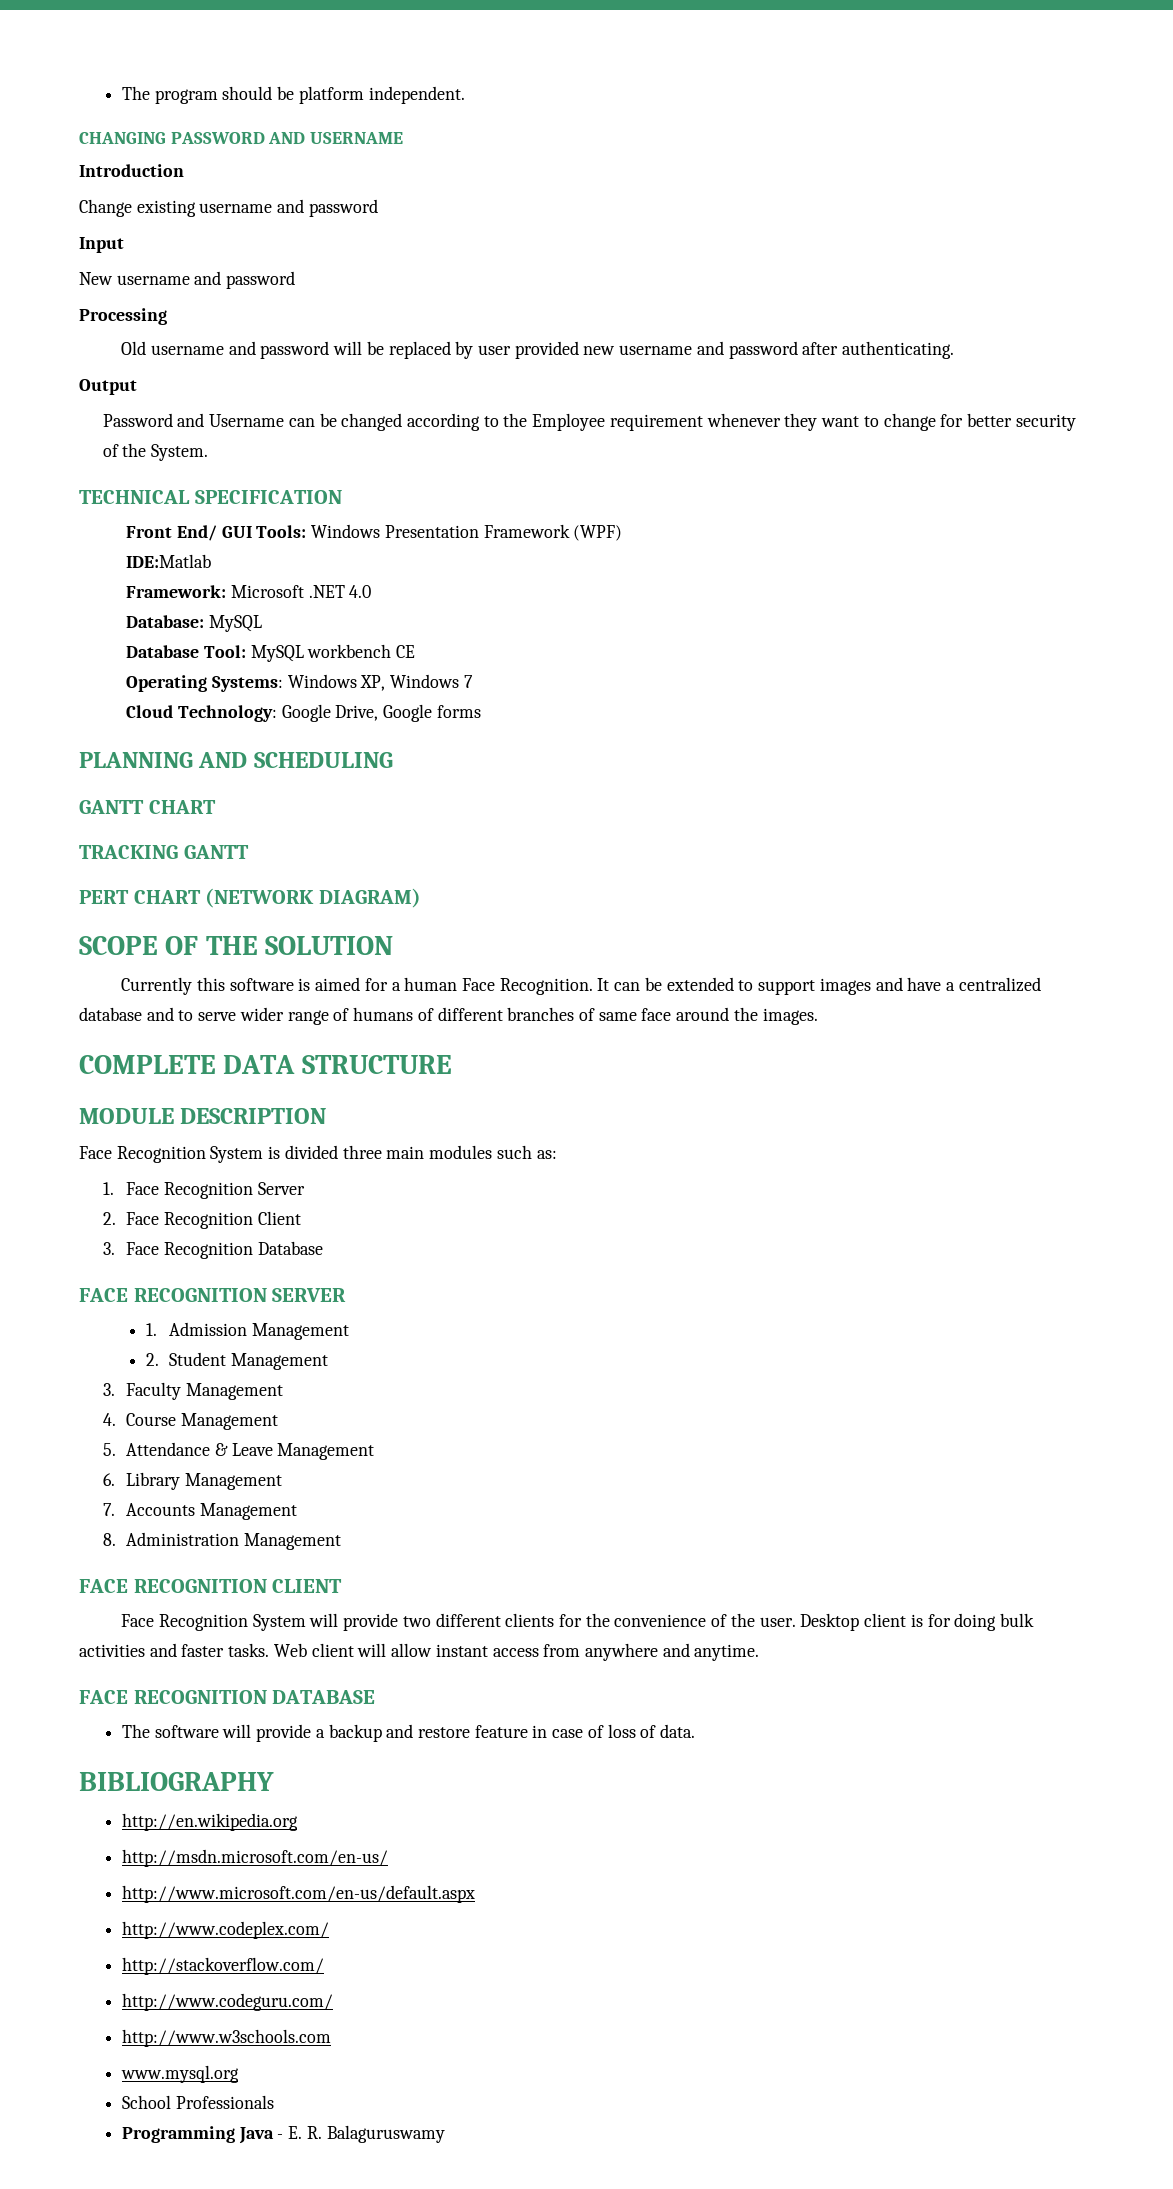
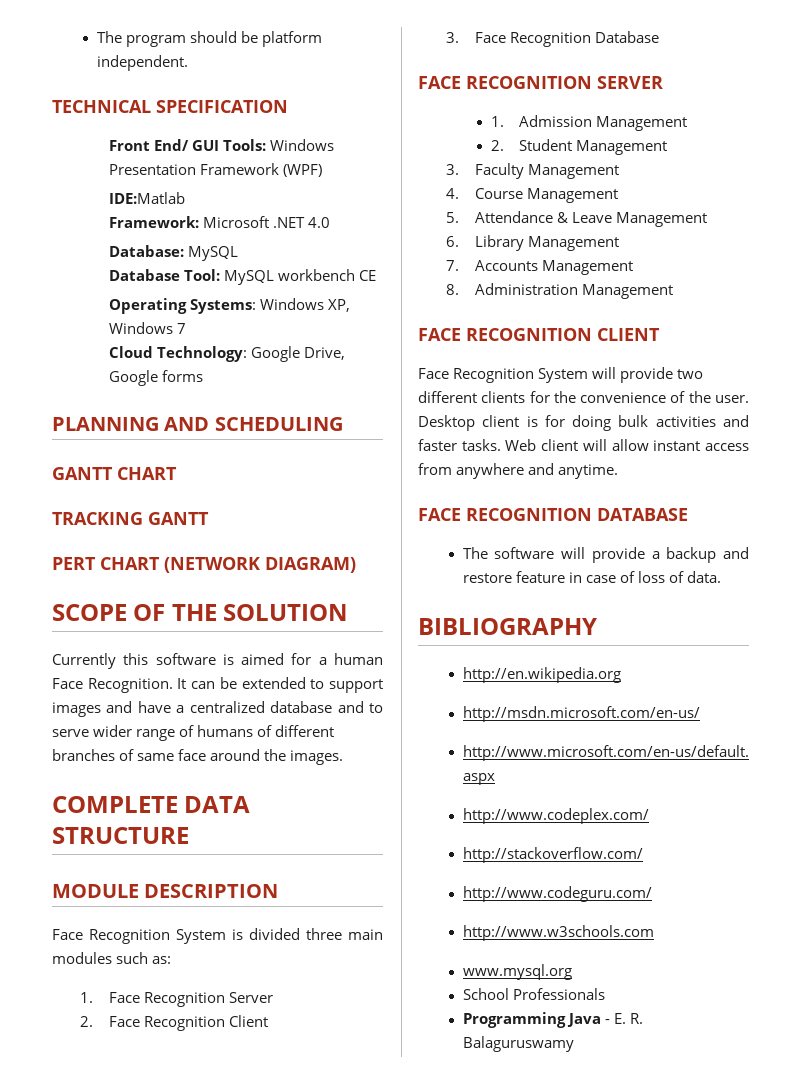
- CHANGING PASSWORD AND USERNAME
- Introduction
- Change existing username and password
- Input
- New username and password
- Processing
- Old username and password will be replaced by user provided new username and password after authenticating.
- Output
- Password and Username can be changed according to the Employee requirement whenever they want to change for better security of the System.

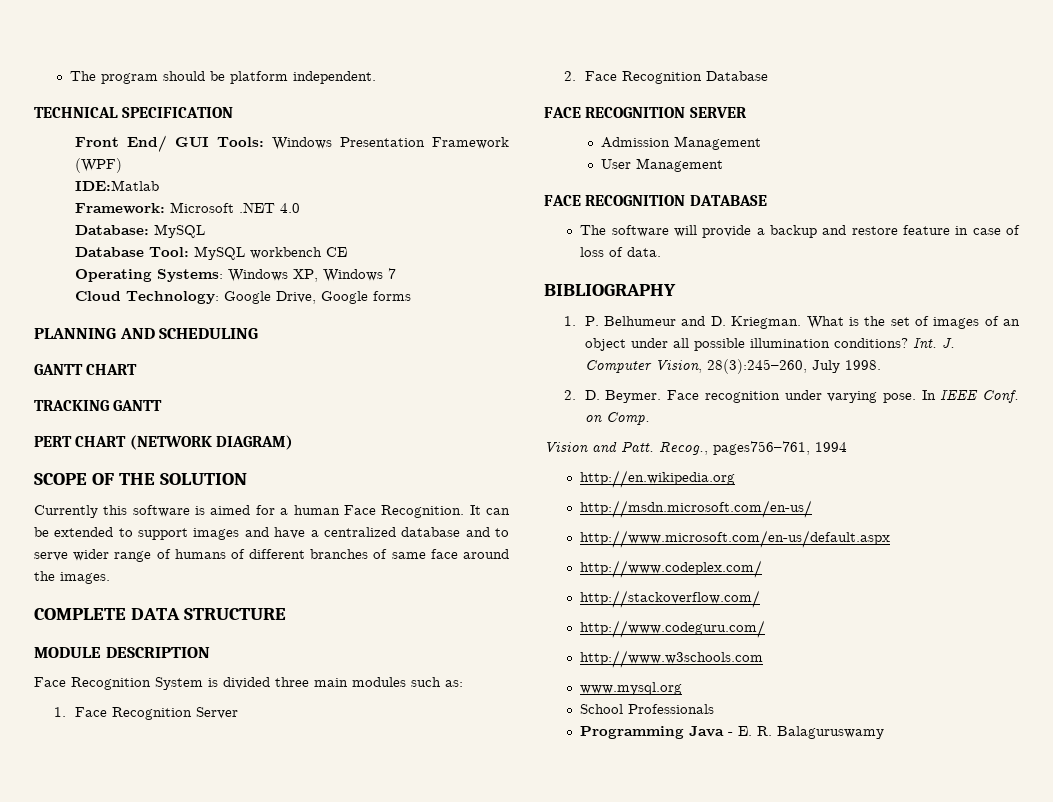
- 2. Face Recognition Client
- 3. Face Recognition Database
+ 2. Face Recognition Database
- 1. Admission Management
+ Admission Management
- 2. Student Management
- 3. Faculty Management
- 4. Course Management
- 5. Attendance & Leave Management
- 6. Library Management
- 7. Accounts Management
- 8. Administration Management
- FACE RECOGNITION CLIENT
- Face Recognition System will provide two different clients for the convenience of the user. Desktop client is for doing bulk activities and faster tasks. Web client will allow instant access from anywhere and anytime.
+ User Management
+ 1. P. Belhumeur and D. Kriegman. What is the set of images of an object under all possible illumination conditions? Int. J. Computer Vision, 28(3):245–260, July 1998.
+ 2. D. Beymer. Face recognition under varying pose. In IEEE Conf. on Comp.
+ Vision and Patt. Recog., pages756–761, 1994

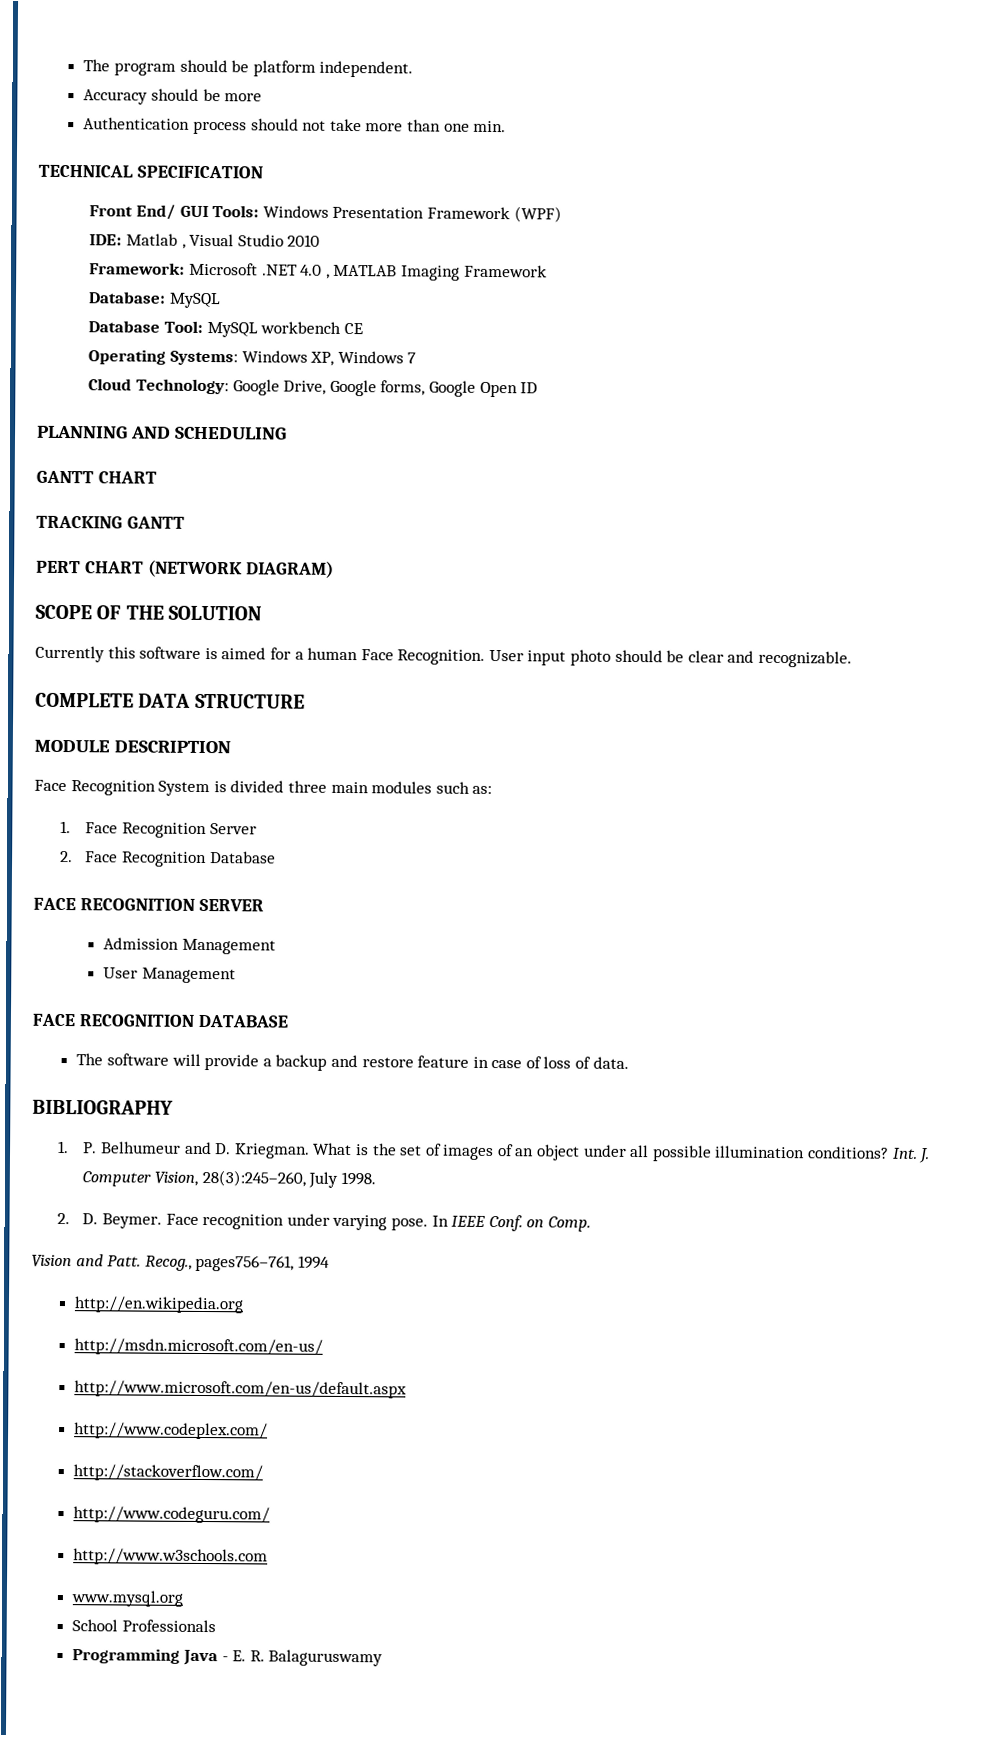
+ Accuracy should be more
+ Authentication process should not take more than one min.
- IDE:Matlab
+ IDE: Matlab , Visual Studio 2010
- Framework: Microsoft .NET 4.0
+ Framework: Microsoft .NET 4.0 , MATLAB Imaging Framework
- Cloud Technology: Google Drive, Google forms
+ Cloud Technology: Google Drive, Google forms, Google Open ID
- It can be extended to support images and have a centralized database and to serve wider range of humans of different branches of same face around the images.
+ User input photo should be clear and recognizable.

